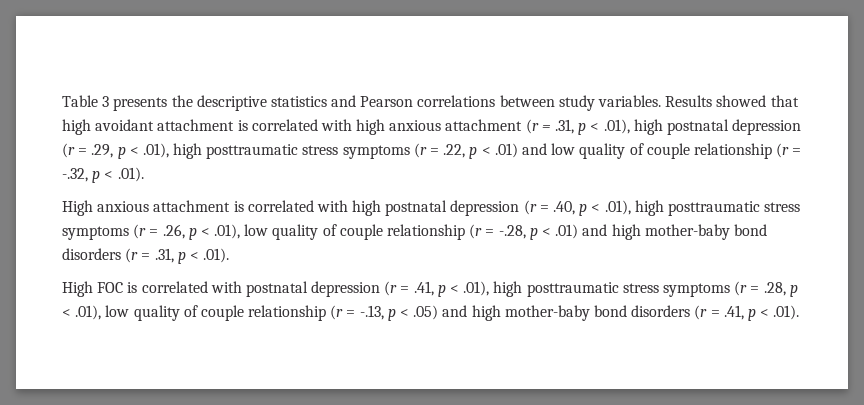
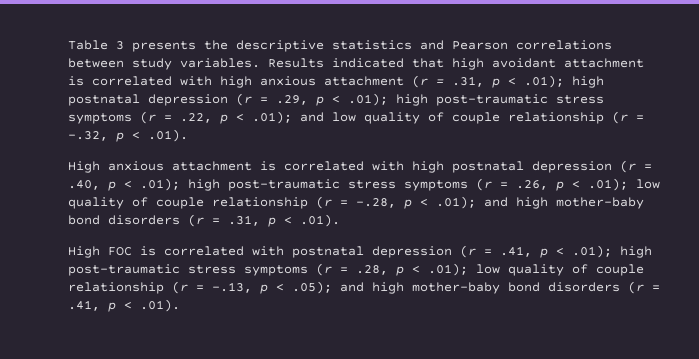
- Results showed that high avoidant attachment is correlated with high anxious attachment (r = .31, p < .01), high postnatal depression (r = .29, p < .01), high posttraumatic stress symptoms (r = .22, p < .01) and low quality of couple relationship (r = -.32, p < .01).
+ Results indicated that high avoidant attachment is correlated with high anxious attachment (r = .31, p < .01); high postnatal depression (r = .29, p < .01); high post-traumatic stress symptoms (r = .22, p < .01); and low quality of couple relationship (r = -.32, p < .01).
- High anxious attachment is correlated with high postnatal depression (r = .40, p < .01), high posttraumatic stress symptoms (r = .26, p < .01), low quality of couple relationship (r = -.28, p < .01) and high mother-baby bond disorders (r = .31, p < .01).
+ High anxious attachment is correlated with high postnatal depression (r = .40, p < .01); high post-traumatic stress symptoms (r = .26, p < .01); low quality of couple relationship (r = -.28, p < .01); and high mother-baby bond disorders (r = .31, p < .01).
- High FOC is correlated with postnatal depression (r = .41, p < .01), high posttraumatic stress symptoms (r = .28, p < .01), low quality of couple relationship (r = -.13, p < .05) and high mother-baby bond disorders (r = .41, p < .01).
+ High FOC is correlated with postnatal depression (r = .41, p < .01); high post-traumatic stress symptoms (r = .28, p < .01); low quality of couple relationship (r = -.13, p < .05); and high mother-baby bond disorders (r = .41, p < .01).

